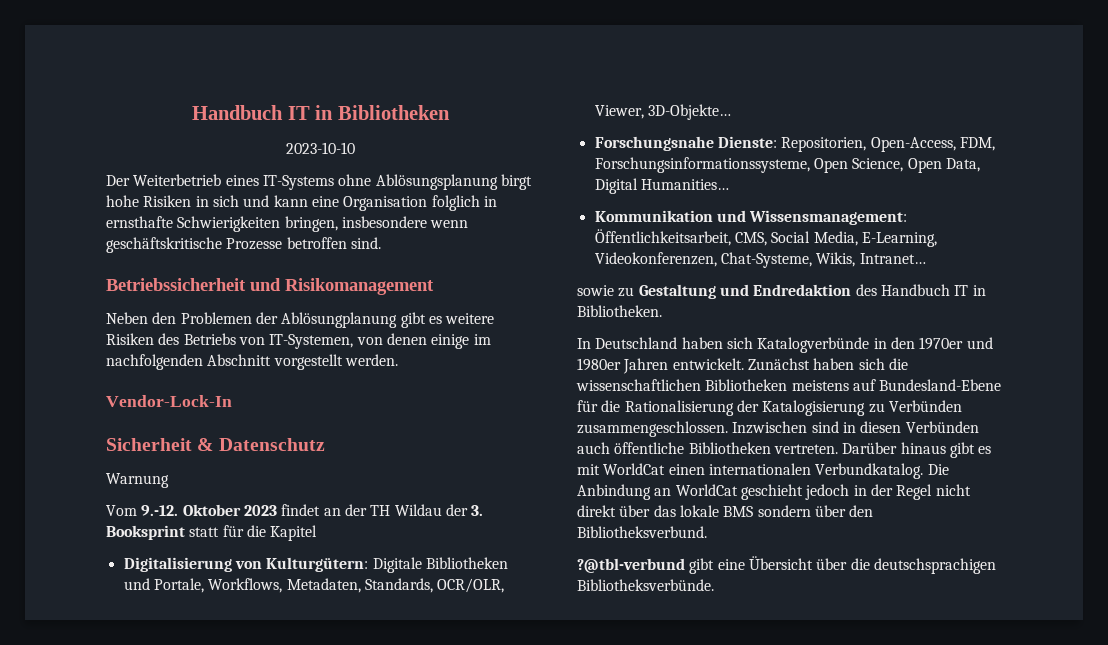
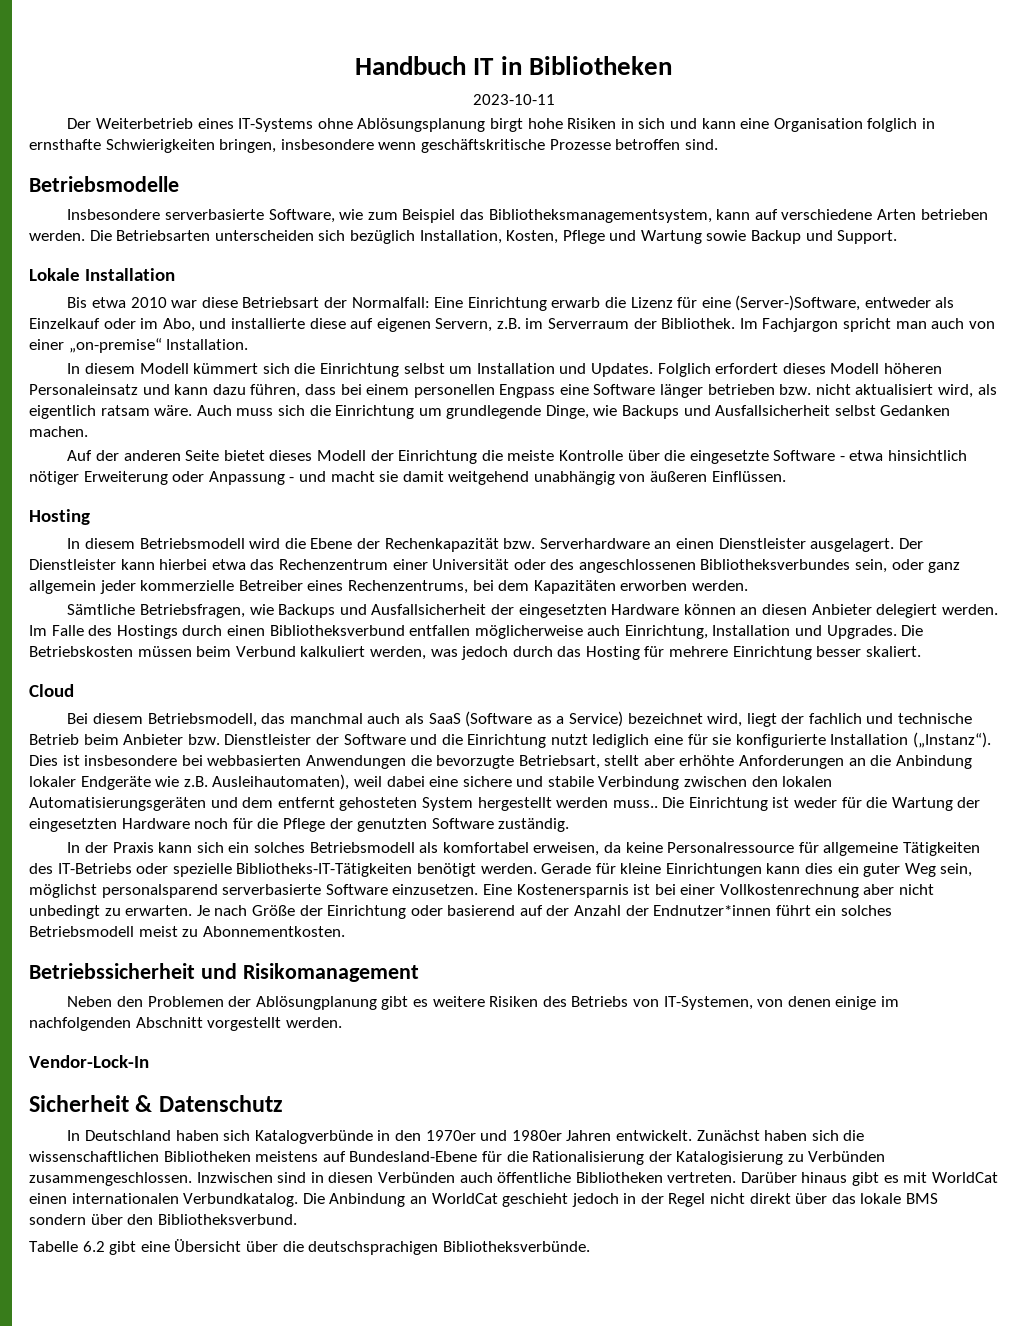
- 2023-10-10
+ 2023-10-11
+ Betriebsmodelle
+ Insbesondere serverbasierte Software, wie zum Beispiel das Bibliotheksmanagementsystem, kann auf verschiedene Arten betrieben werden. Die Betriebsarten unterscheiden sich bezüglich Installation, Kosten, Pflege und Wartung sowie Backup und Support.
+ Lokale Installation
+ Bis etwa 2010 war diese Betriebsart der Normalfall: Eine Einrichtung erwarb die Lizenz für eine (Server-)Software, entweder als Einzelkauf oder im Abo, und installierte diese auf eigenen Servern, z.B. im Serverraum der Bibliothek. Im Fachjargon spricht man auch von einer „on-premise“ Installation.
+ In diesem Modell kümmert sich die Einrichtung selbst um Installation und Updates. Folglich erfordert dieses Modell höheren Personaleinsatz und kann dazu führen, dass bei einem personellen Engpass eine Software länger betrieben bzw. nicht aktualisiert wird, als eigentlich ratsam wäre. Auch muss sich die Einrichtung um grundlegende Dinge, wie Backups und Ausfallsicherheit selbst Gedanken machen.
+ Auf der anderen Seite bietet dieses Modell der Einrichtung die meiste Kontrolle über die eingesetzte Software - etwa hinsichtlich nötiger Erweiterung oder Anpassung - und macht sie damit weitgehend unabhängig von äußeren Einflüssen.
+ Hosting
+ In diesem Betriebsmodell wird die Ebene der Rechenkapazität bzw. Serverhardware an einen Dienstleister ausgelagert. Der Dienstleister kann hierbei etwa das Rechenzentrum einer Universität oder des angeschlossenen Bibliotheksverbundes sein, oder ganz allgemein jeder kommerzielle Betreiber eines Rechenzentrums, bei dem Kapazitäten erworben werden.
+ Sämtliche Betriebsfragen, wie Backups und Ausfallsicherheit der eingesetzten Hardware können an diesen Anbieter delegiert werden. Im Falle des Hostings durch einen Bibliotheksverbund entfallen möglicherweise auch Einrichtung, Installation und Upgrades. Die Betriebskosten müssen beim Verbund kalkuliert werden, was jedoch durch das Hosting für mehrere Einrichtung besser skaliert.
+ Cloud
+ Bei diesem Betriebsmodell, das manchmal auch als SaaS (Software as a Service) bezeichnet wird, liegt der fachlich und technische Betrieb beim Anbieter bzw. Dienstleister der Software und die Einrichtung nutzt lediglich eine für sie konfigurierte Installation („Instanz“). Dies ist insbesondere bei webbasierten Anwendungen die bevorzugte Betriebsart, stellt aber erhöhte Anforderungen an die Anbindung lokaler Endgeräte wie z.B. Ausleihautomaten), weil dabei eine sichere und stabile Verbindung zwischen den lokalen Automatisierungsgeräten und dem entfernt gehosteten System hergestellt werden muss.. Die Einrichtung ist weder für die Wartung der eingesetzten Hardware noch für die Pflege der genutzten Software zuständig.
+ In der Praxis kann sich ein solches Betriebsmodell als komfortabel erweisen, da keine Personalressource für allgemeine Tätigkeiten des IT-Betriebs oder spezielle Bibliotheks-IT-Tätigkeiten benötigt werden. Gerade für kleine Einrichtungen kann dies ein guter Weg sein, möglichst personalsparend serverbasierte Software einzusetzen. Eine Kostenersparnis ist bei einer Vollkostenrechnung aber nicht unbedingt zu erwarten. Je nach Größe der Einrichtung oder basierend auf der Anzahl der Endnutzer*innen führt ein solches Betriebsmodell meist zu Abonnementkosten.
- Warnung
- Vom 9.-12. Oktober 2023 findet an der TH Wildau der 3. Booksprint statt für die Kapitel
- Digitalisierung von Kulturgütern: Digitale Bibliotheken und Portale, Workflows, Metadaten, Standards, OCR/OLR, Viewer, 3D-Objekte…
- Forschungsnahe Dienste: Repositorien, Open-Access, FDM, Forschungsinformationssysteme, Open Science, Open Data, Digital Humanities…
- Kommunikation und Wissensmanagement: Öffentlichkeitsarbeit, CMS, Social Media, E-Learning, Videokonferenzen, Chat-Systeme, Wikis, Intranet…
- sowie zu Gestaltung und Endredaktion des Handbuch IT in Bibliotheken.
- ?@tbl-verbund gibt eine Übersicht über die deutschsprachigen Bibliotheksverbünde.
+ Tabelle 6.2 gibt eine Übersicht über die deutschsprachigen Bibliotheksverbünde.

